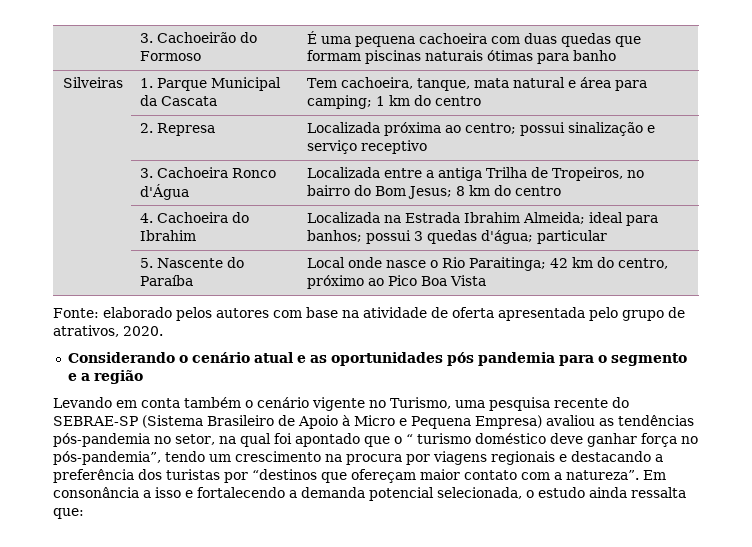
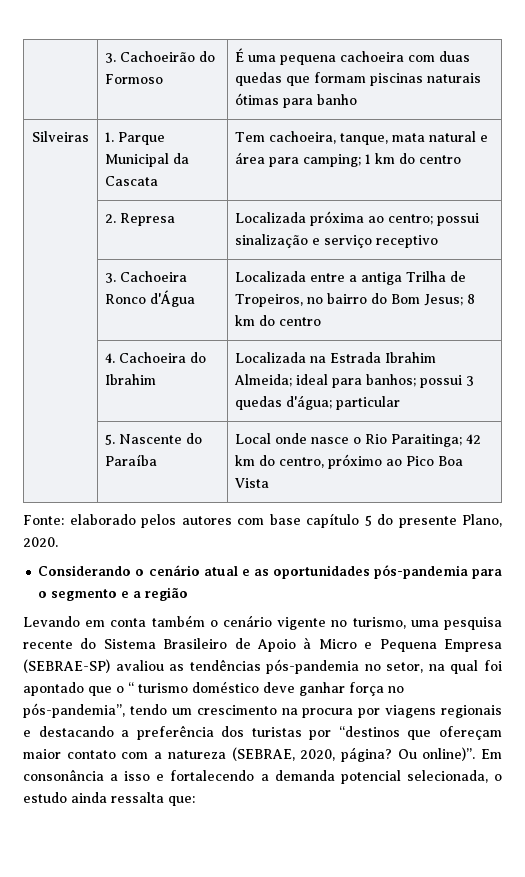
- Fonte: elaborado pelos autores com base na atividade de oferta apresentada pelo grupo de atrativos, 2020.
+ Fonte: elaborado pelos autores com base capítulo 5 do presente Plano, 2020.
- Considerando o cenário atual e as oportunidades pós pandemia para o segmento e a região
+ Considerando o cenário atual e as oportunidades pós-pandemia para o segmento e a região
- Levando em conta também o cenário vigente no Turismo, uma pesquisa recente do SEBRAE-SP (Sistema Brasileiro de Apoio à Micro e Pequena Empresa) avaliou as tendências pós-pandemia no setor, na qual foi apontado que o “ turismo doméstico deve ganhar força no pós-pandemia”, tendo um crescimento na procura por viagens regionais e destacando a preferência dos turistas por “destinos que ofereçam maior contato com a natureza”.
+ Levando em conta também o cenário vigente no turismo, uma pesquisa recente do Sistema Brasileiro de Apoio à Micro e Pequena Empresa (SEBRAE-SP) avaliou as tendências pós-pandemia no setor, na qual foi apontado que o “ turismo doméstico deve ganhar força no pós-pandemia”, tendo um crescimento na procura por viagens regionais e destacando a preferência dos turistas por “destinos que ofereçam maior contato com a natureza (SEBRAE, 2020, página? Ou online)”.

